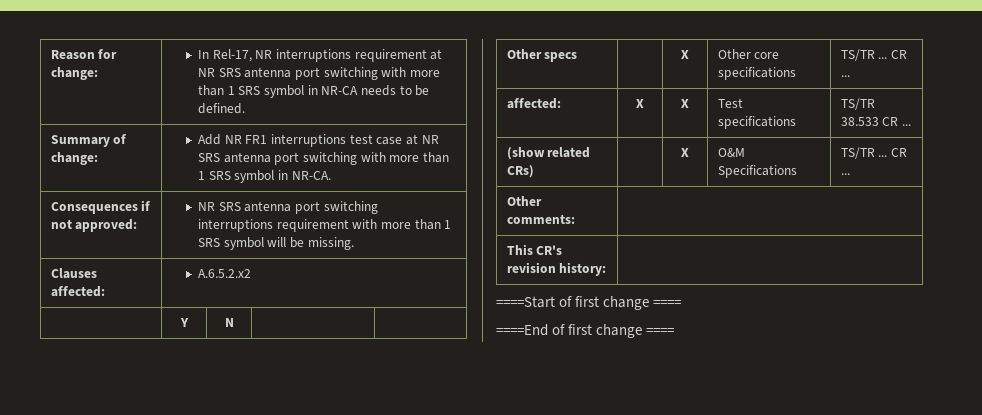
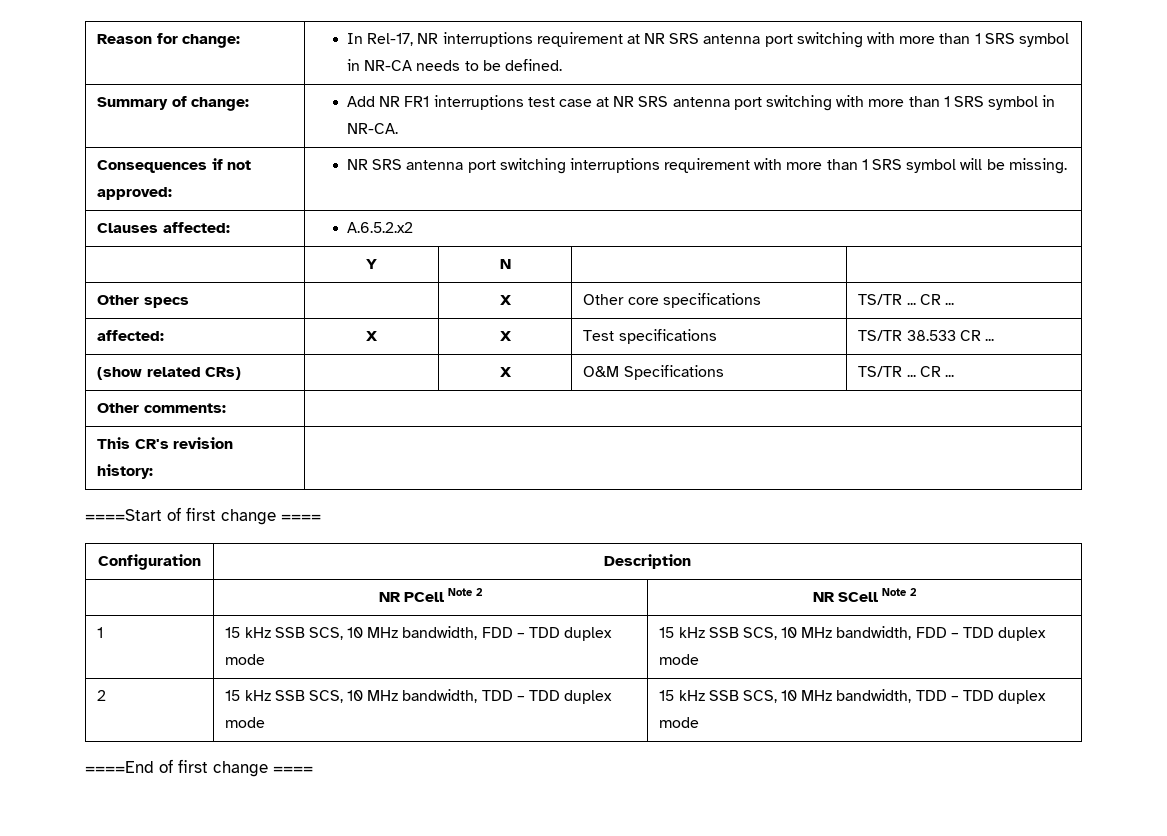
+ Configuration | Description
+ | NR PCell Note 2 | NR SCell Note 2
+ 1 | 15 kHz SSB SCS, 10 MHz bandwidth, FDD – TDD duplex mode | 15 kHz SSB SCS, 10 MHz bandwidth, FDD – TDD duplex mode
+ 2 | 15 kHz SSB SCS, 10 MHz bandwidth, TDD – TDD duplex mode | 15 kHz SSB SCS, 10 MHz bandwidth, TDD – TDD duplex mode

